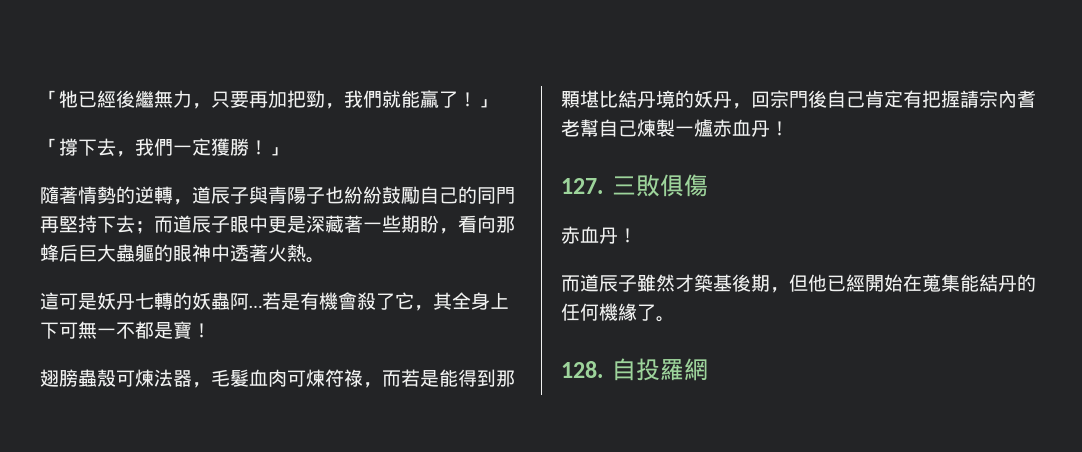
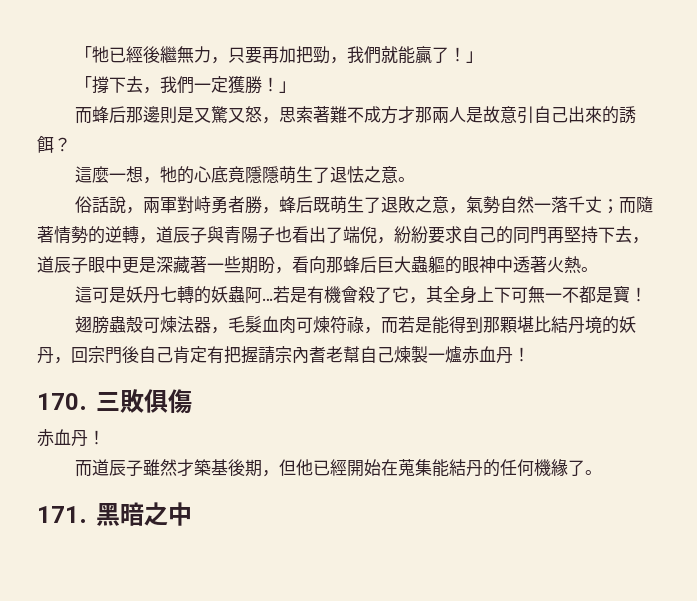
- 隨著情勢的逆轉，道辰子與青陽子也紛紛鼓勵自己的同門再堅持下去；而道辰子眼中更是深藏著一些期盼，看向那蜂后巨大蟲軀的眼神中透著火熱。
+ 而蜂后那邊則是又驚又怒，思索著難不成方才那兩人是故意引自己出來的誘餌？
+ 這麼一想，牠的心底竟隱隱萌生了退怯之意。
+ 俗話說，兩軍對峙勇者勝，蜂后既萌生了退敗之意，氣勢自然一落千丈；而隨著情勢的逆轉，道辰子與青陽子也看出了端倪，紛紛要求自己的同門再堅持下去，道辰子眼中更是深藏著一些期盼，看向那蜂后巨大蟲軀的眼神中透著火熱。
- 127.三敗俱傷
+ 170.三敗俱傷
- 128.自投羅網
+ 171.黑暗之中

